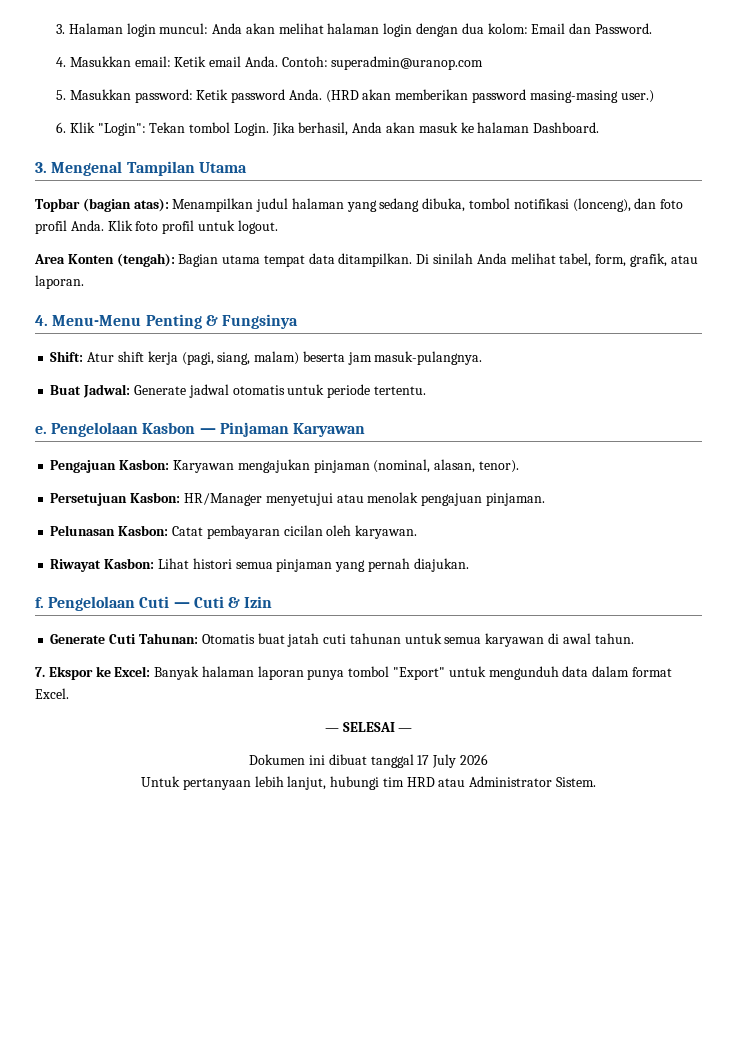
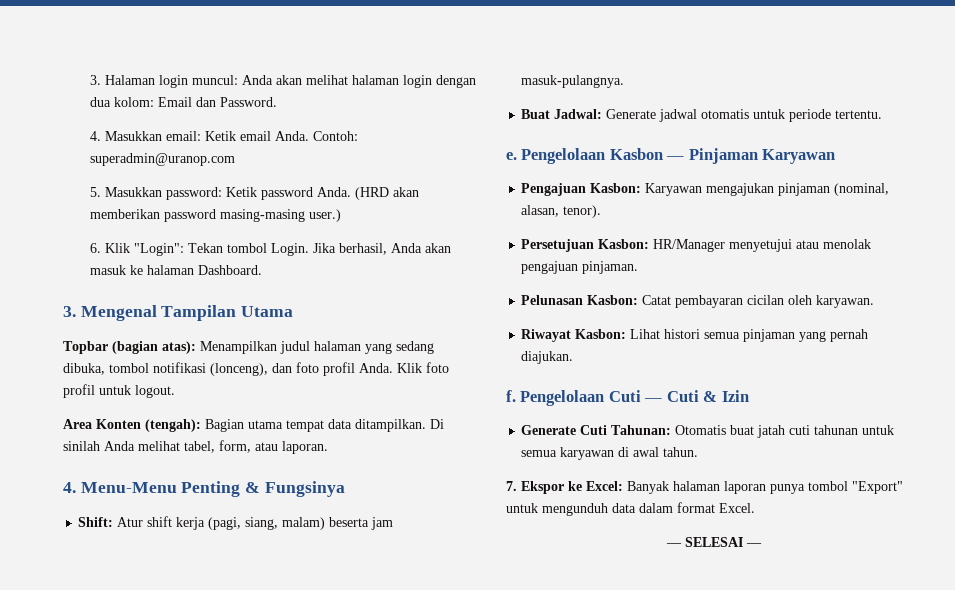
- Di sinilah Anda melihat tabel, form, grafik, atau laporan.
+ Di sinilah Anda melihat tabel, form, atau laporan.
- Dokumen ini dibuat tanggal 17 July 2026
- Untuk pertanyaan lebih lanjut, hubungi tim HRD atau Administrator Sistem.

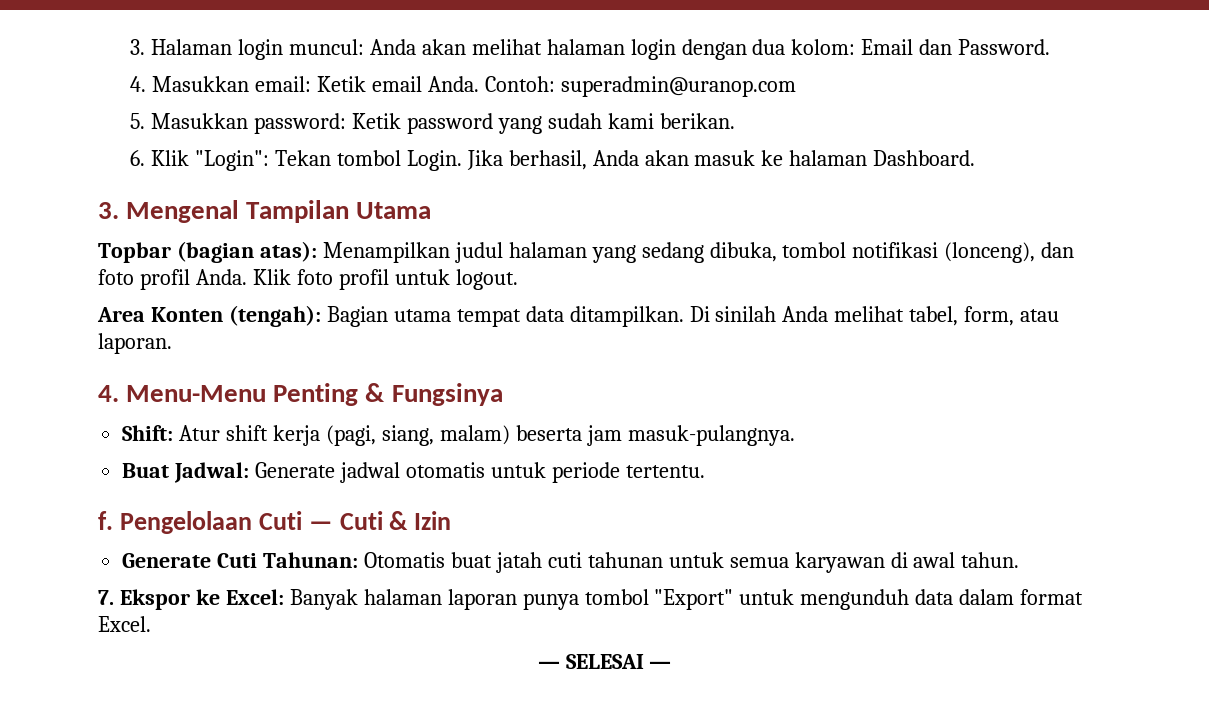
- 5. Masukkan password: Ketik password Anda. (HRD akan memberikan password masing-masing user.)
+ 5. Masukkan password: Ketik password yang sudah kami berikan.
- e. Pengelolaan Kasbon — Pinjaman Karyawan
- Pengajuan Kasbon: Karyawan mengajukan pinjaman (nominal, alasan, tenor).
- Persetujuan Kasbon: HR/Manager menyetujui atau menolak pengajuan pinjaman.
- Pelunasan Kasbon: Catat pembayaran cicilan oleh karyawan.
- Riwayat Kasbon: Lihat histori semua pinjaman yang pernah diajukan.

